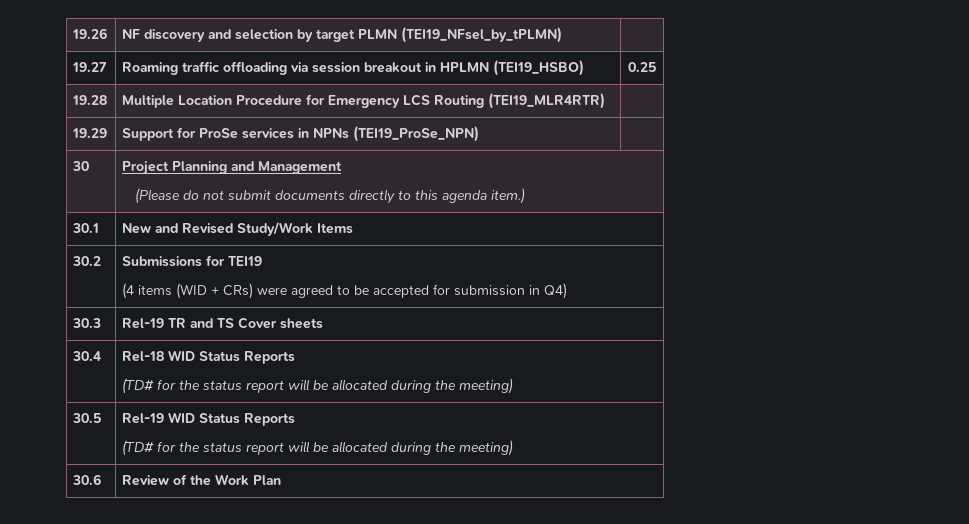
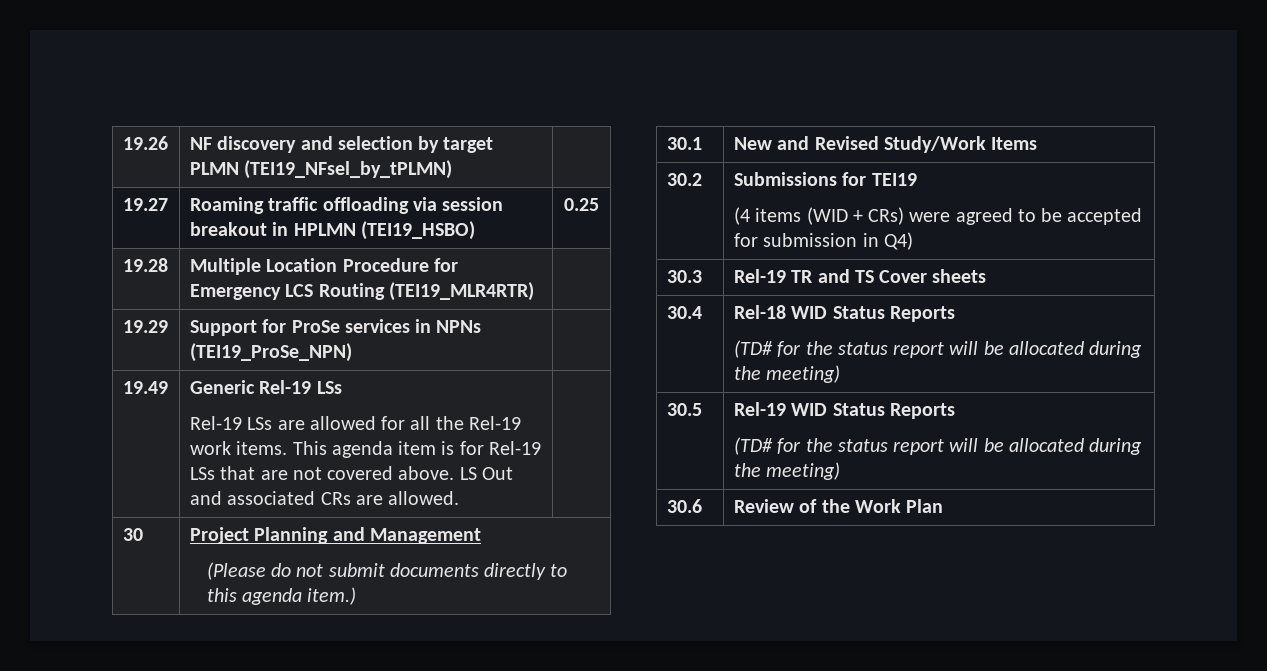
+ 19.49 | Generic Rel-19 LSs
+ Rel-19 LSs are allowed for all the Rel-19 work items. This agenda item is for Rel-19 LSs that are not covered above. LS Out and associated CRs are allowed. |

